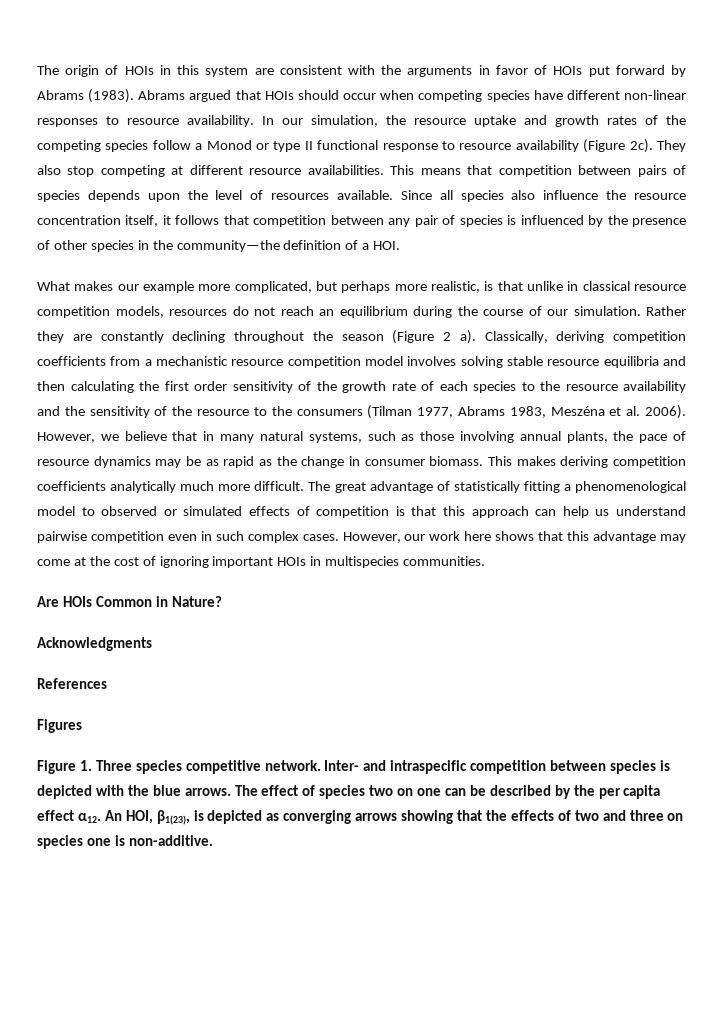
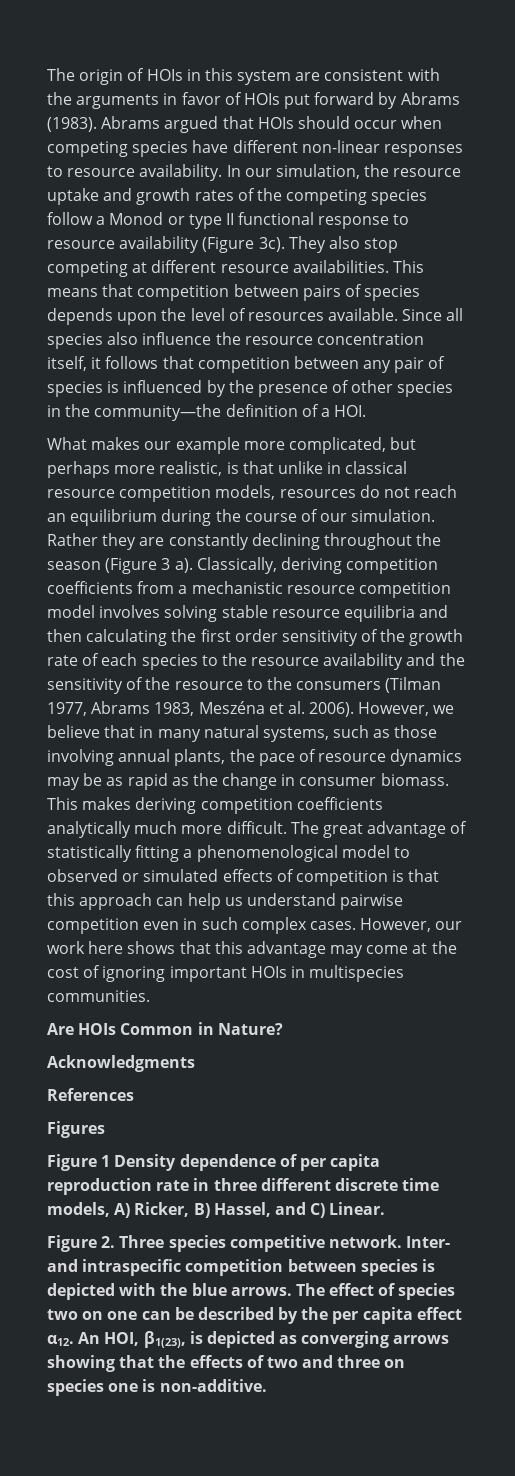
- In our simulation, the resource uptake and growth rates of the competing species follow a Monod or type II functional response to resource availability (Figure 2c).
+ In our simulation, the resource uptake and growth rates of the competing species follow a Monod or type II functional response to resource availability (Figure 3c).
- Rather they are constantly declining throughout the season (Figure 2 a).
+ Rather they are constantly declining throughout the season (Figure 3 a).
- Figure 1. Three species competitive network.
+ Figure 1 Density dependence of per capita reproduction rate in three different discrete time models, A) Ricker, B) Hassel, and C) Linear.
+ Figure 2. Three species competitive network.

